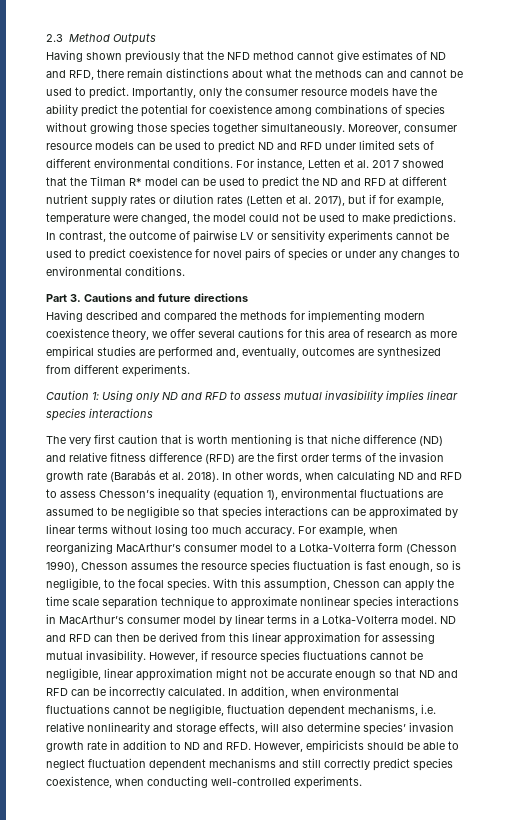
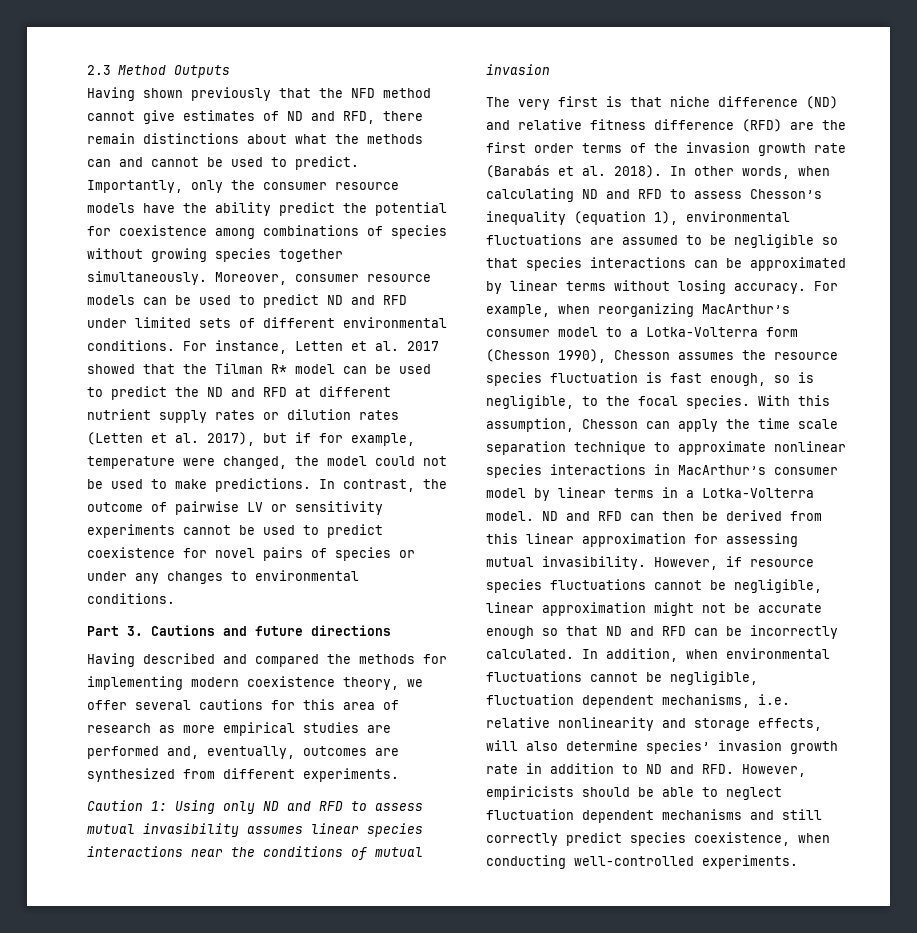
- Importantly, only the consumer resource models have the ability predict the potential for coexistence among combinations of species without growing those species together simultaneously.
+ Importantly, only the consumer resource models have the ability predict the potential for coexistence among combinations of species without growing species together simultaneously.
- For instance, Letten et al. 201 7 showed that the Tilman R* model can be used to predict the ND and RFD at different nutrient supply rates or dilution rates (Letten et al. 2017), but if for example, temperature were changed, the model could not be used to make predictions.
+ For instance, Letten et al. 2017 showed that the Tilman R* model can be used to predict the ND and RFD at different nutrient supply rates or dilution rates (Letten et al. 2017), but if for example, temperature were changed, the model could not be used to make predictions.
- Caution 1: Using only ND and RFD to assess mutual invasibility implies linear species interactions
- The very first caution that is worth mentioning is that niche difference (ND) and relative fitness difference (RFD) are the first order terms of the invasion growth rate (Barabás et al. 2018).
+ Caution 1: Using only ND and RFD to assess mutual invasibility assumes linear species interactions near the conditions of mutual invasion
+ The very first is that niche difference (ND) and relative fitness difference (RFD) are the first order terms of the invasion growth rate (Barabás et al. 2018).
- In other words, when calculating ND and RFD to assess Chesson’s inequality (equation 1), environmental fluctuations are assumed to be negligible so that species interactions can be approximated by linear terms without losing too much accuracy.
+ In other words, when calculating ND and RFD to assess Chesson’s inequality (equation 1), environmental fluctuations are assumed to be negligible so that species interactions can be approximated by linear terms without losing accuracy.

